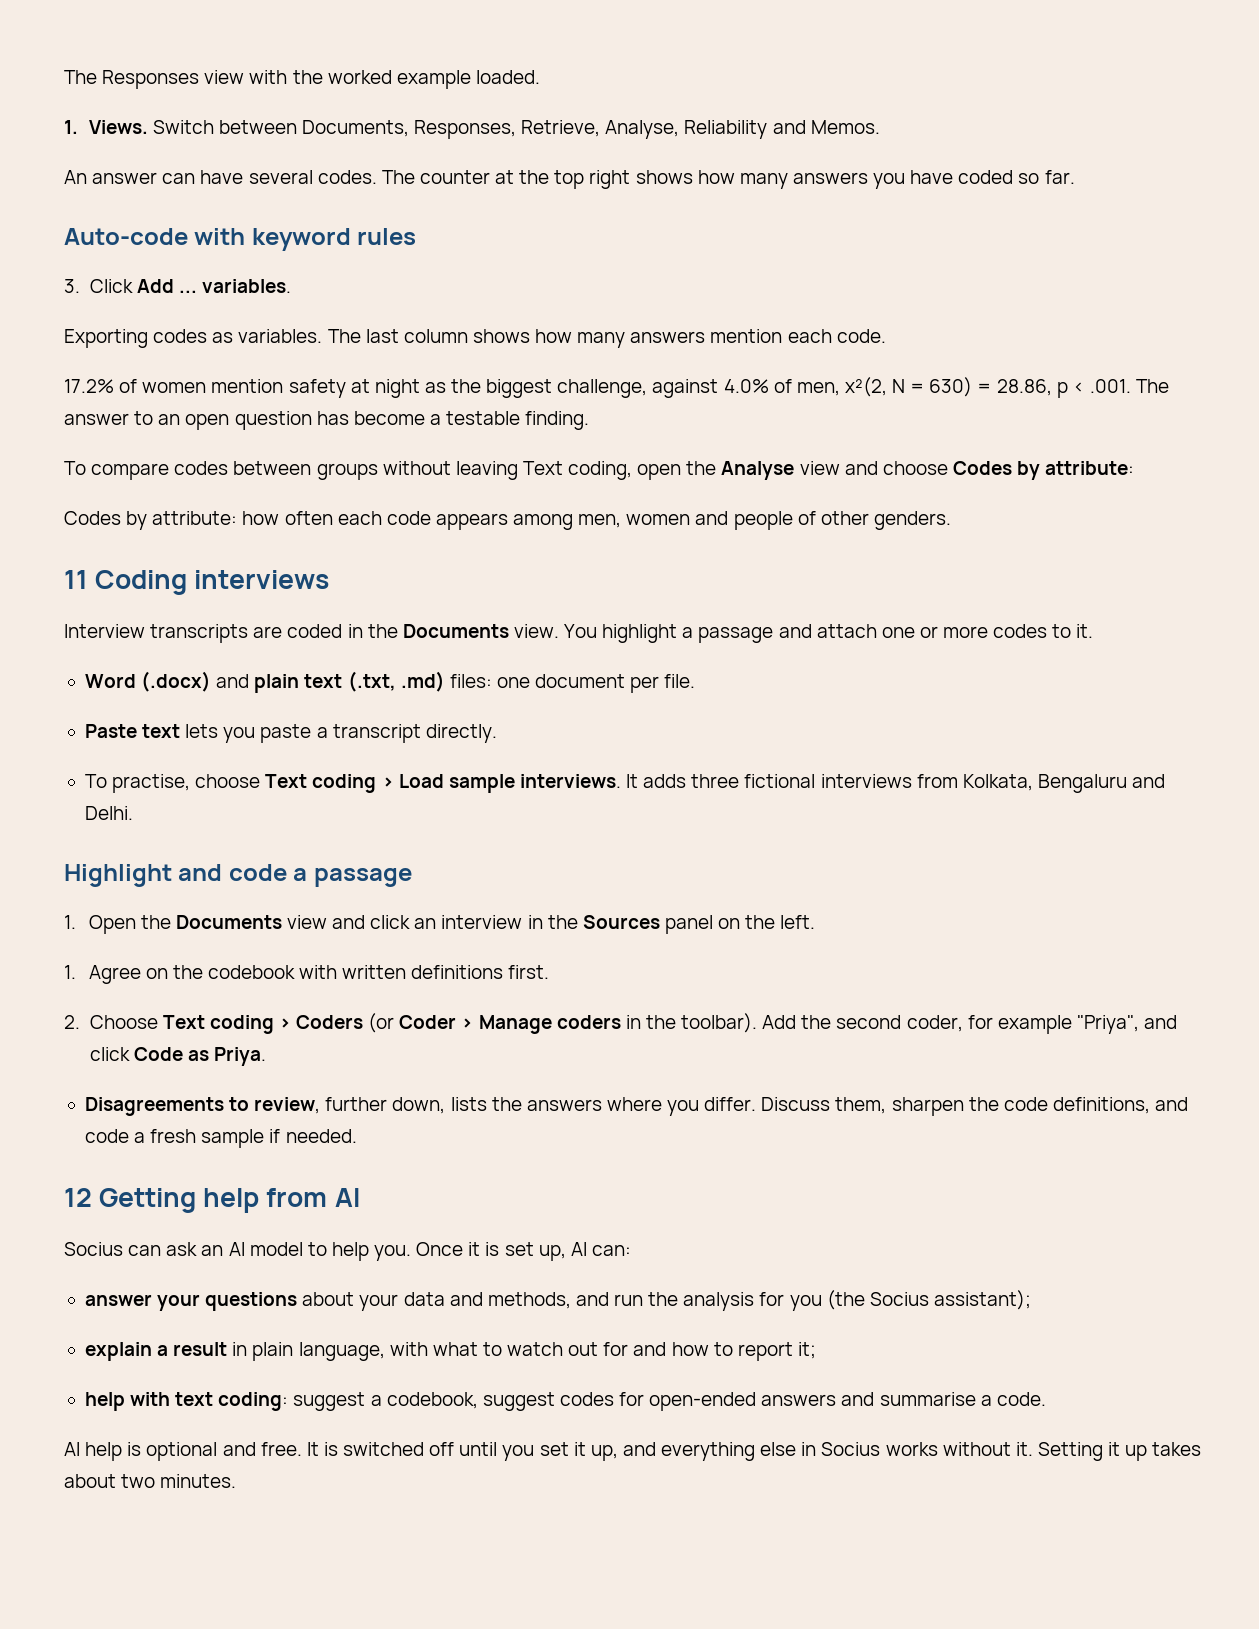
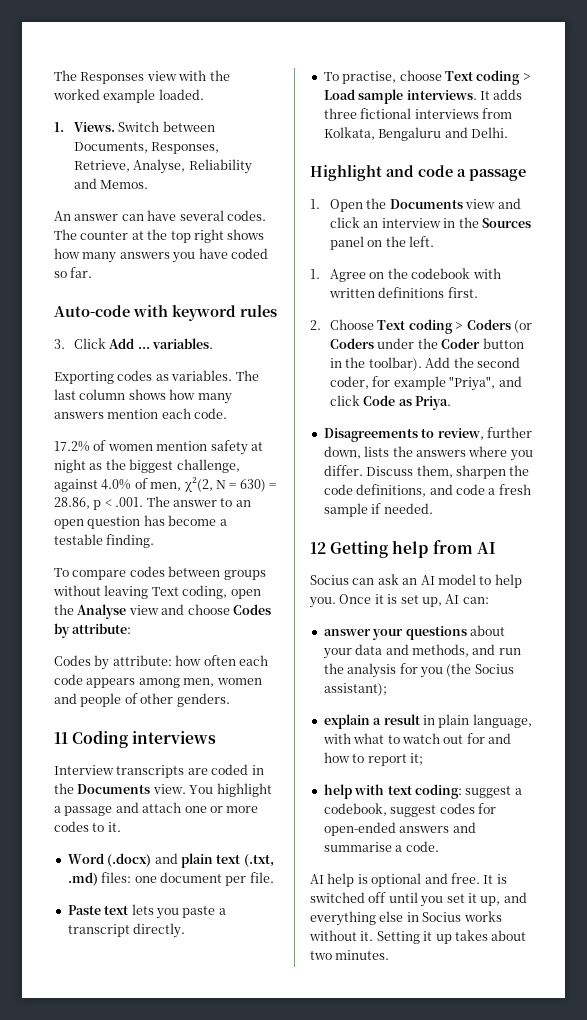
- 2. Choose Text coding > Coders (or Coder > Manage coders in the toolbar).
+ 2. Choose Text coding > Coders (or Coders under the Coder button in the toolbar).

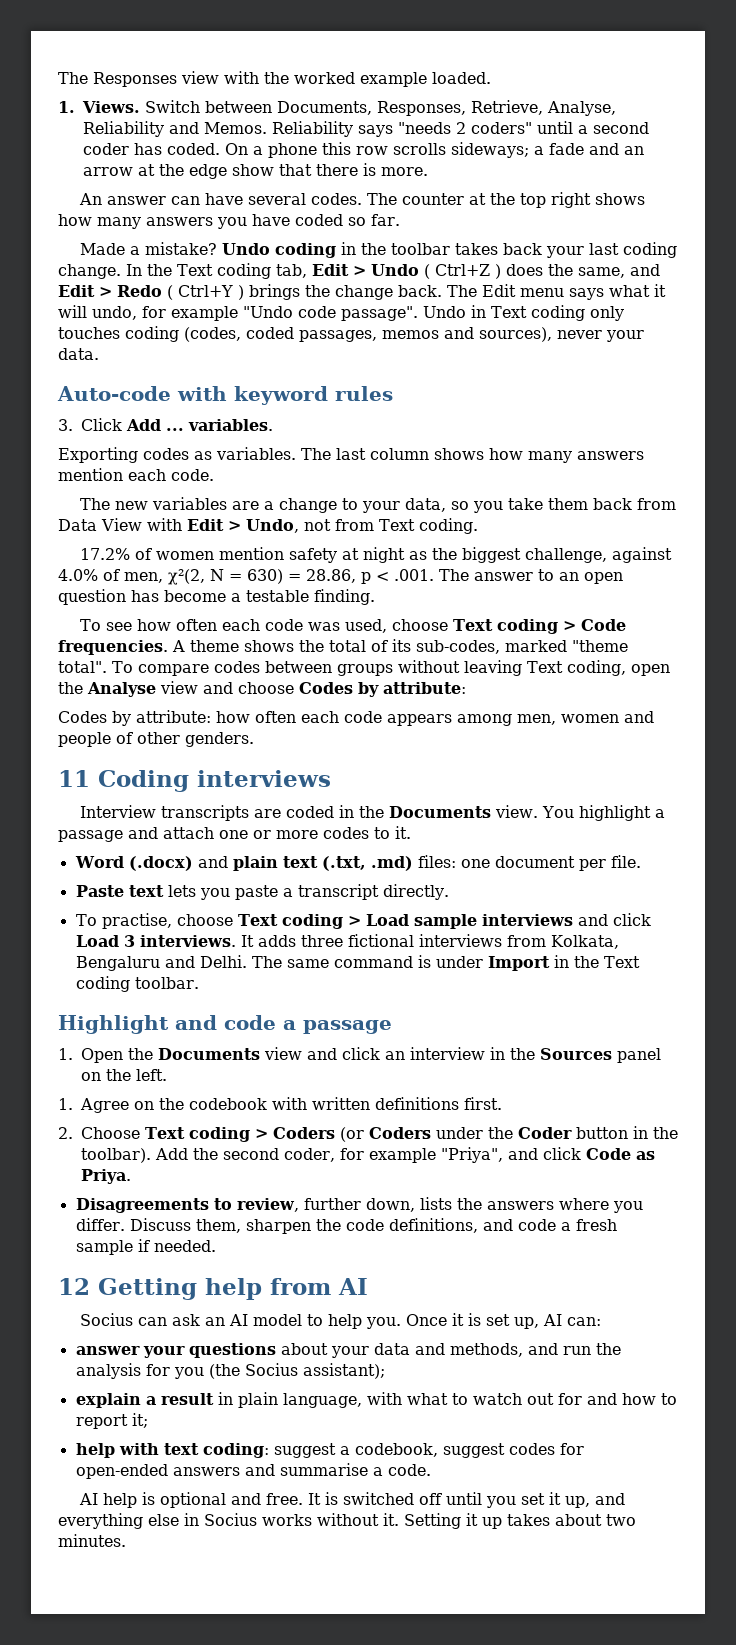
+ Reliability says "needs 2 coders" until a second coder has coded. On a phone this row scrolls sideways; a fade and an arrow at the edge show that there is more.
+ Made a mistake? Undo coding in the toolbar takes back your last coding change. In the Text coding tab, Edit > Undo ( Ctrl+Z ) does the same, and Edit > Redo ( Ctrl+Y ) brings the change back. The Edit menu says what it will undo, for example "Undo code passage". Undo in Text coding only touches coding (codes, coded passages, memos and sources), never your data.
+ The new variables are a change to your data, so you take them back from Data View with Edit > Undo, not from Text coding.
- To compare codes between groups without leaving Text coding, open the Analyse view and choose Codes by attribute:
+ To see how often each code was used, choose Text coding > Code frequencies. A theme shows the total of its sub-codes, marked "theme total". To compare codes between groups without leaving Text coding, open the Analyse view and choose Codes by attribute:
- To practise, choose Text coding > Load sample interviews.
+ To practise, choose Text coding > Load sample interviews and click Load 3 interviews.
+ The same command is under Import in the Text coding toolbar.

